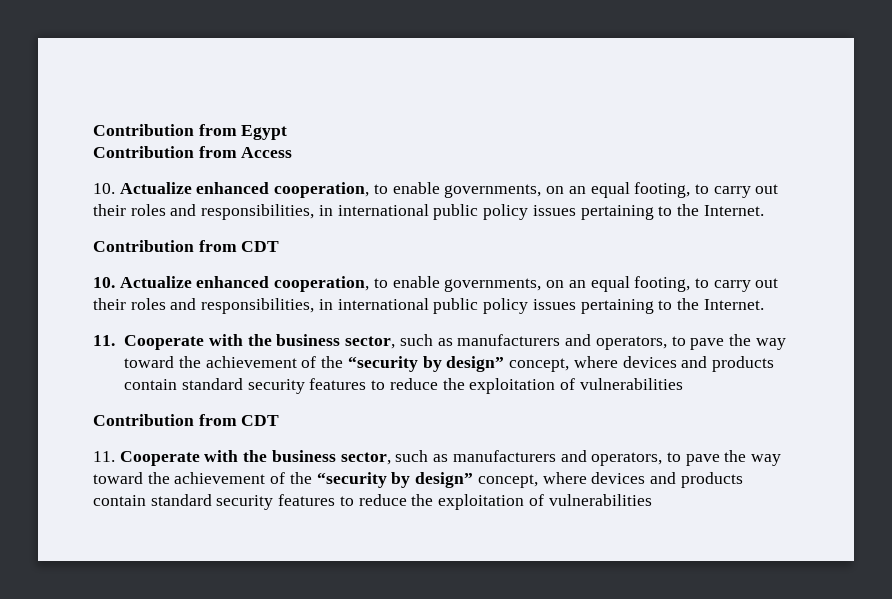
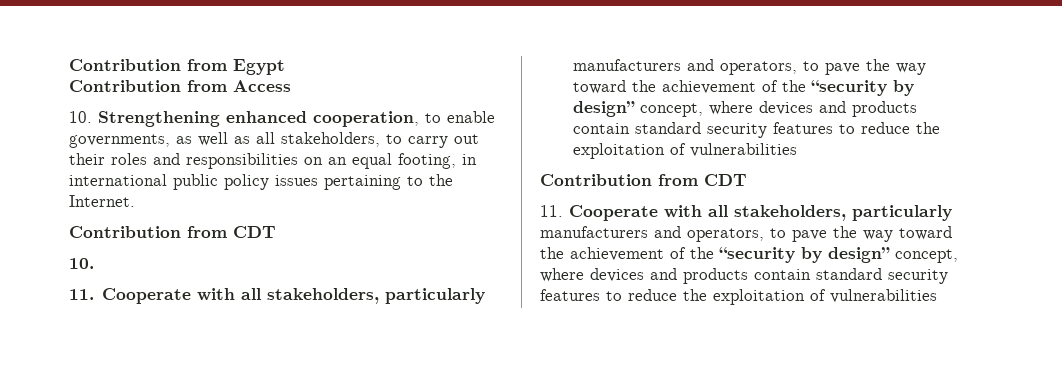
  Contribution from Access
- 10. Actualize enhanced cooperation, to enable governments, on an equal footing, to carry out their roles and responsibilities, in international public policy issues pertaining to the Internet.
+ 10. Strengthening enhanced cooperation, to enable governments, as well as all stakeholders, to carry out their roles and responsibilities on an equal footing, in international public policy issues pertaining to the Internet.
  Contribution from CDT
- 10. Actualize enhanced cooperation, to enable governments, on an equal footing, to carry out their roles and responsibilities, in international public policy issues pertaining to the Internet.
- 11. Cooperate with the business sector, such as manufacturers and operators, to pave the way toward the achievement of the “security by design” concept, where devices and products contain standard security features to reduce the exploitation of vulnerabilities
+ 10.
+ 11. Cooperate with all stakeholders, particularly manufacturers and operators, to pave the way toward the achievement of the “security by design” concept, where devices and products contain standard security features to reduce the exploitation of vulnerabilities
  Contribution from CDT
- 11. Cooperate with the business sector, such as manufacturers and operators, to pave the way toward the achievement of the “security by design” concept, where devices and products contain standard security features to reduce the exploitation of vulnerabilities
+ 11. Cooperate with all stakeholders, particularly manufacturers and operators, to pave the way toward the achievement of the “security by design” concept, where devices and products contain standard security features to reduce the exploitation of vulnerabilities

